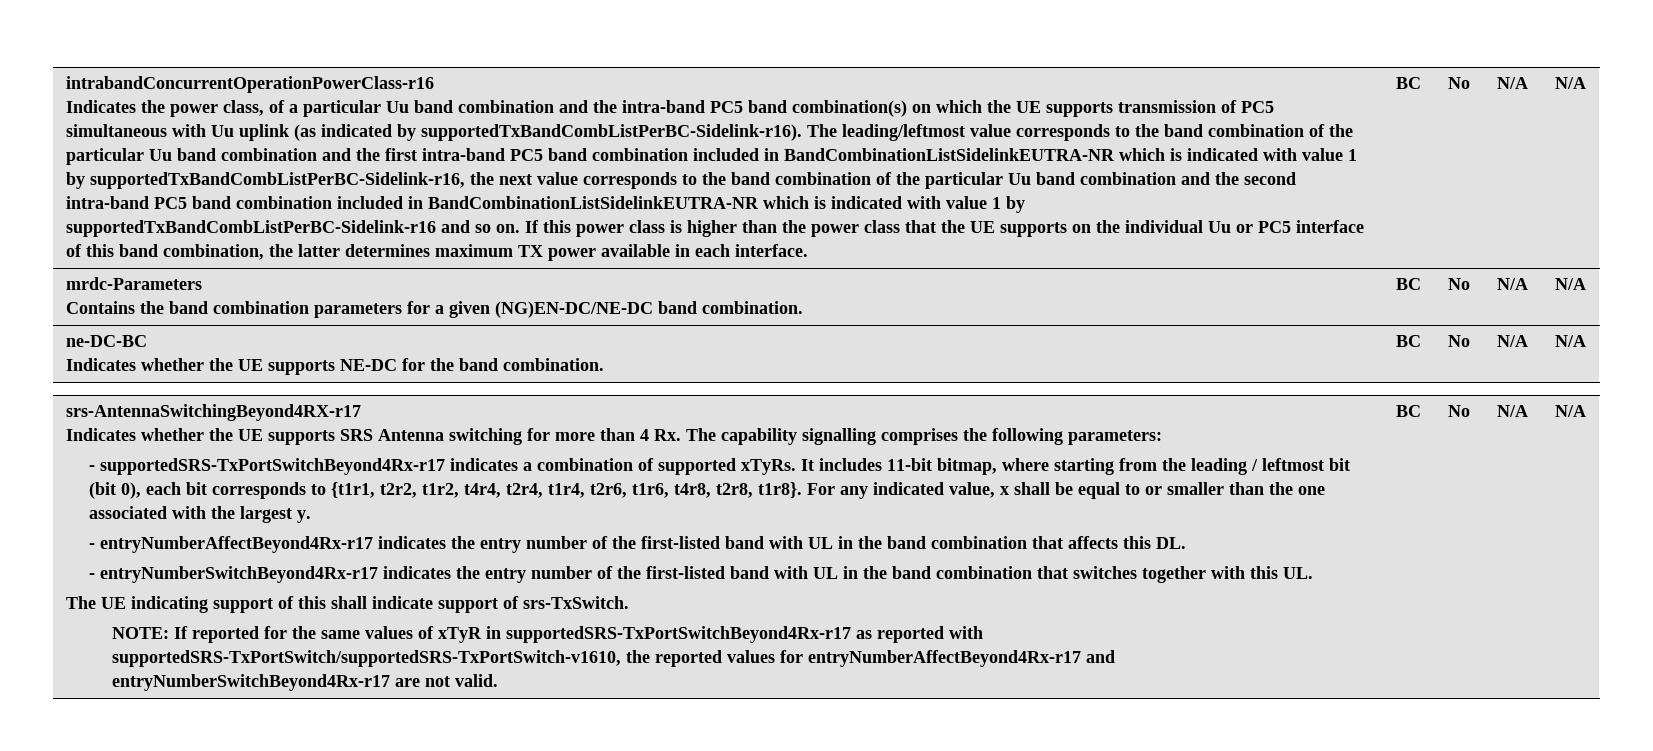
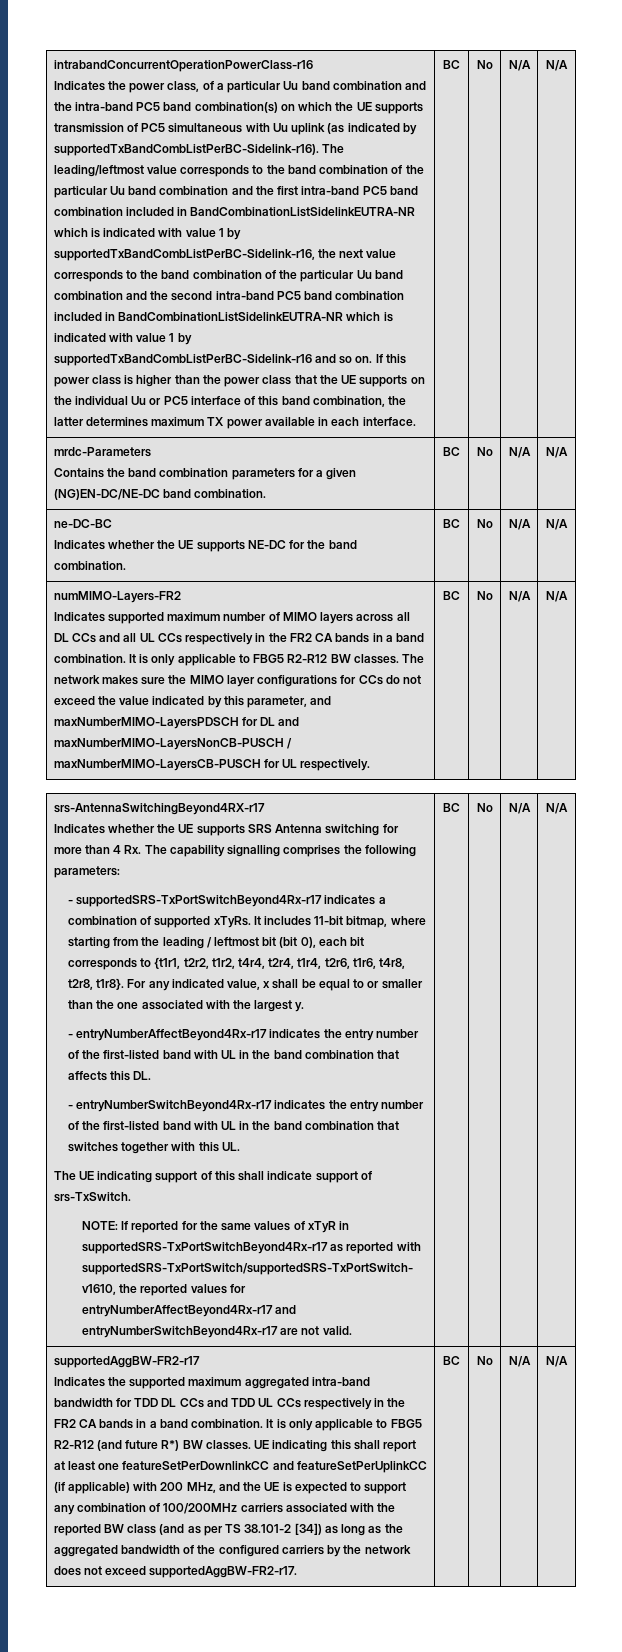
+ numMIMO-Layers-FR2
+ Indicates supported maximum number of MIMO layers across all DL CCs and all UL CCs respectively in the FR2 CA bands in a band combination. It is only applicable to FBG5 R2-R12 BW classes. The network makes sure the MIMO layer configurations for CCs do not exceed the value indicated by this parameter, and maxNumberMIMO-LayersPDSCH for DL and maxNumberMIMO-LayersNonCB-PUSCH / maxNumberMIMO-LayersCB-PUSCH for UL respectively. | BC | No | N/A | N/A
+ supportedAggBW-FR2-r17
+ Indicates the supported maximum aggregated intra-band bandwidth for TDD DL CCs and TDD UL CCs respectively in the FR2 CA bands in a band combination. It is only applicable to FBG5 R2-R12 (and future R*) BW classes. UE indicating this shall report at least one featureSetPerDownlinkCC and featureSetPerUplinkCC (if applicable) with 200 MHz, and the UE is expected to support any combination of 100/200MHz carriers associated with the reported BW class (and as per TS 38.101-2 [34]) as long as the aggregated bandwidth of the configured carriers by the network does not exceed supportedAggBW-FR2-r17. | BC | No | N/A | N/A

